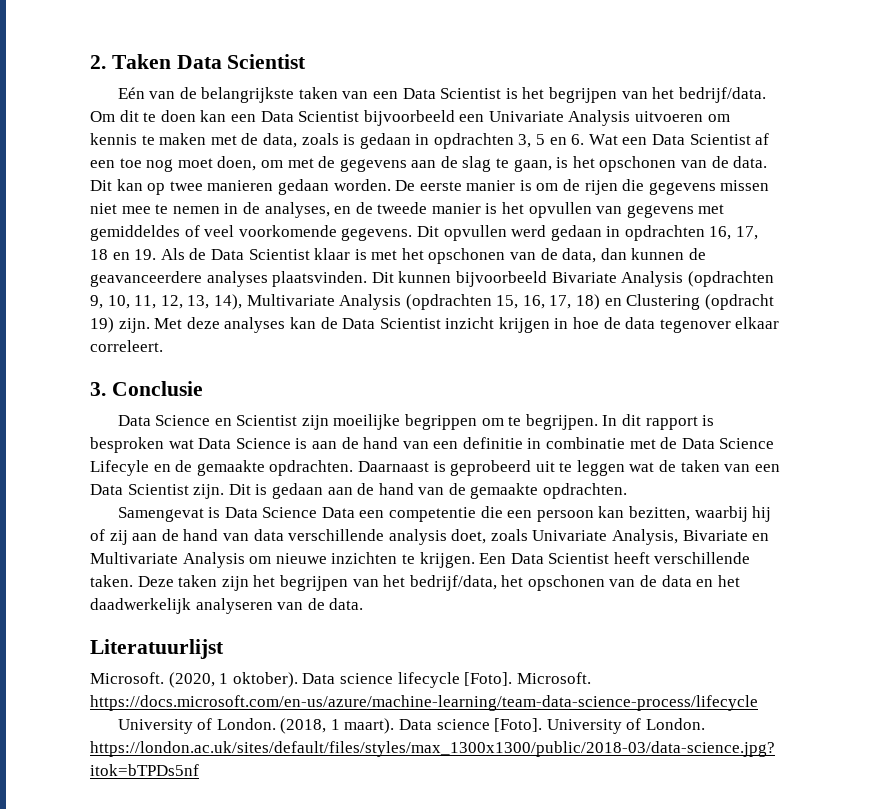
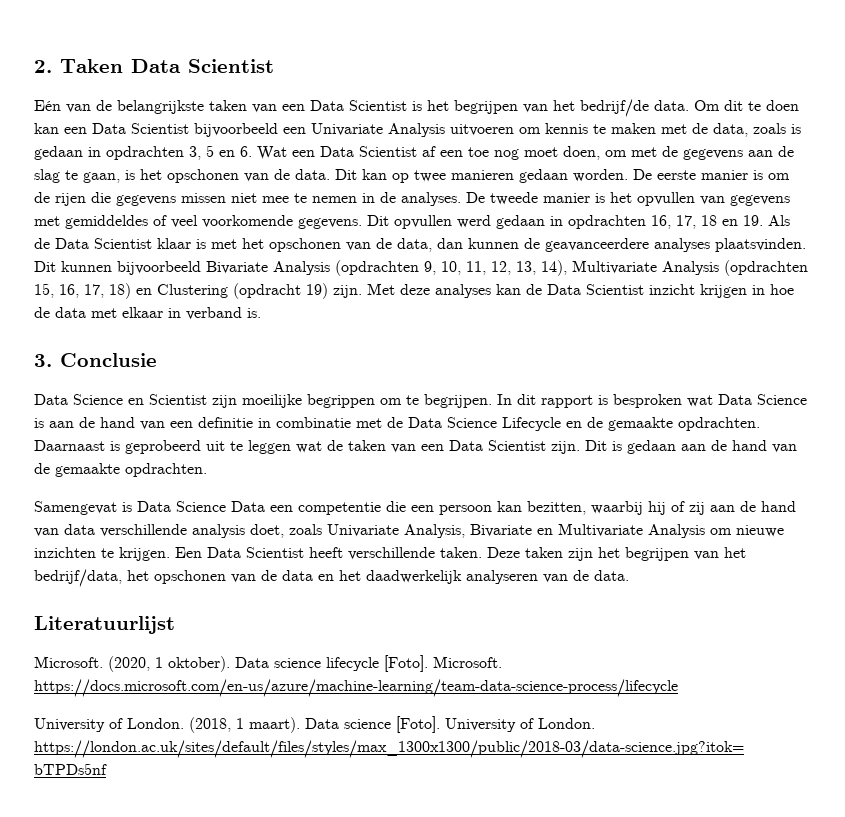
- Eén van de belangrijkste taken van een Data Scientist is het begrijpen van het bedrijf/data.
+ Eén van de belangrijkste taken van een Data Scientist is het begrijpen van het bedrijf/de data.
- De eerste manier is om de rijen die gegevens missen niet mee te nemen in de analyses, en de tweede manier is het opvullen van gegevens met gemiddeldes of veel voorkomende gegevens.
+ De eerste manier is om de rijen die gegevens missen niet mee te nemen in de analyses. De tweede manier is het opvullen van gegevens met gemiddeldes of veel voorkomende gegevens.
- Met deze analyses kan de Data Scientist inzicht krijgen in hoe de data tegenover elkaar correleert.
+ Met deze analyses kan de Data Scientist inzicht krijgen in hoe de data met elkaar in verband is.
- In dit rapport is besproken wat Data Science is aan de hand van een definitie in combinatie met de Data Science Lifecyle en de gemaakte opdrachten.
+ In dit rapport is besproken wat Data Science is aan de hand van een definitie in combinatie met de Data Science Lifecycle en de gemaakte opdrachten.

